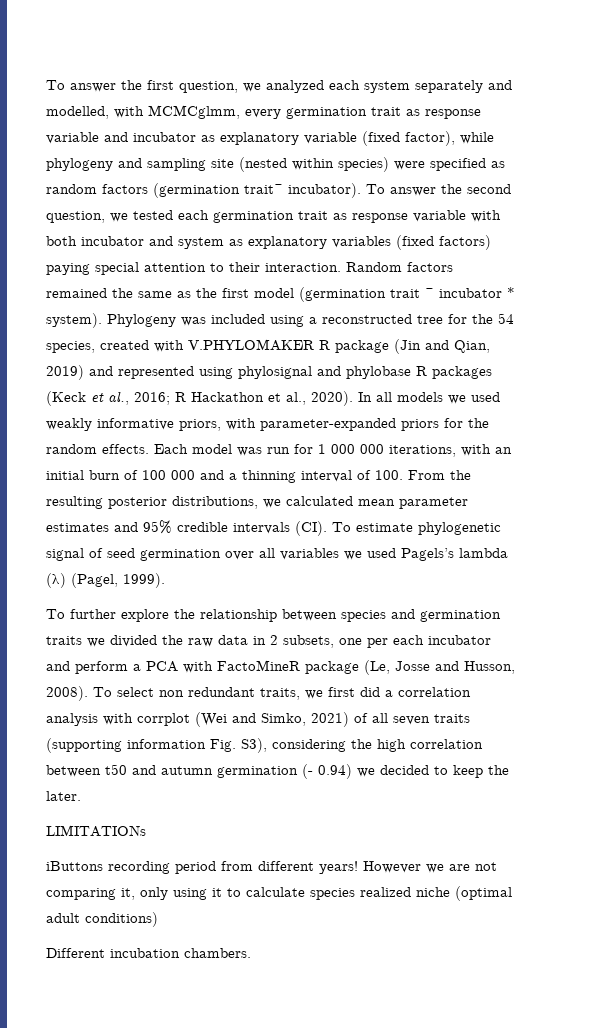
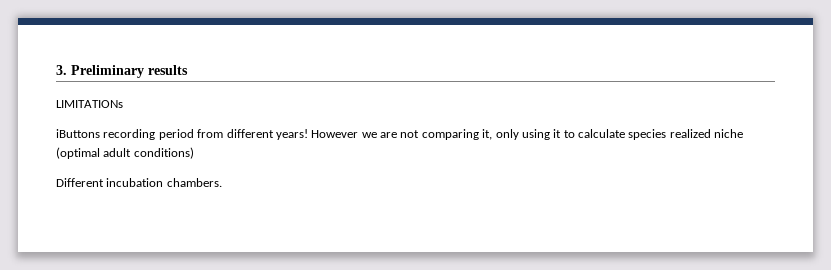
- To answer the first question, we analyzed each system separately and modelled, with MCMCglmm, every germination trait as response variable and incubator as explanatory variable (fixed factor), while phylogeny and sampling site (nested within species) were specified as random factors (germination trait~ incubator). To answer the second question, we tested each germination trait as response variable with both incubator and system as explanatory variables (fixed factors) paying special attention to their interaction. Random factors remained the same as the first model (germination trait ~ incubator * system). Phylogeny was included using a reconstructed tree for the 54 species, created with V.PHYLOMAKER R package (Jin and Qian, 2019) and represented using phylosignal and phylobase R packages (Keck et al., 2016; R Hackathon et al., 2020). In all models we used weakly informative priors, with parameter-expanded priors for the random effects. Each model was run for 1 000 000 iterations, with an initial burn of 100 000 and a thinning interval of 100. From the resulting posterior distributions, we calculated mean parameter estimates and 95% credible intervals (CI). To estimate phylogenetic signal of seed germination over all variables we used Pagels’s lambda (λ) (Pagel, 1999).
- To further explore the relationship between species and germination traits we divided the raw data in 2 subsets, one per each incubator and perform a PCA with FactoMineR package (Le, Josse and Husson, 2008). To select non redundant traits, we first did a correlation analysis with corrplot (Wei and Simko, 2021) of all seven traits (supporting information Fig. S3), considering the high correlation between t50 and autumn germination (- 0.94) we decided to keep the later.
+ 3. Preliminary results

